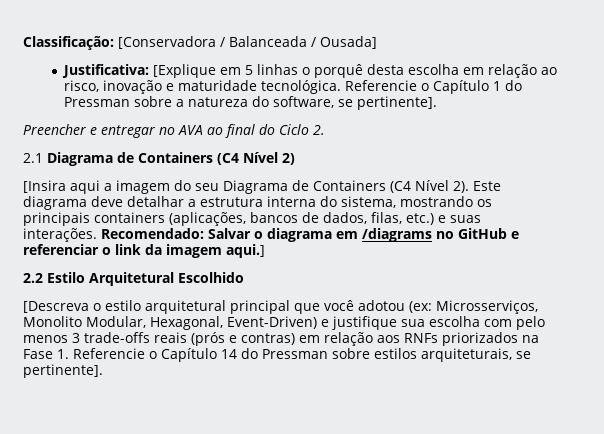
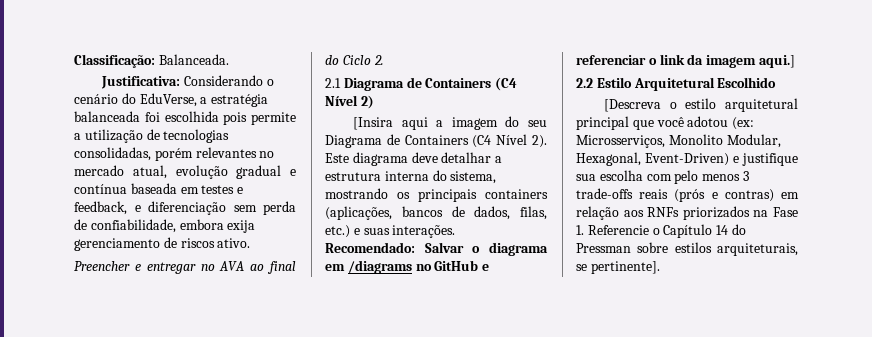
- Classificação: [Conservadora / Balanceada / Ousada]
- Justificativa: [Explique em 5 linhas o porquê desta escolha em relação ao risco, inovação e maturidade tecnológica. Referencie o Capítulo 1 do Pressman sobre a natureza do software, se pertinente].
+ Classificação: Balanceada.
+ Justificativa: Considerando o cenário do EduVerse, a estratégia balanceada foi escolhida pois permite a utilização de tecnologias consolidadas, porém relevantes no mercado atual, evolução gradual e contínua baseada em testes e feedback, e diferenciação sem perda de confiabilidade, embora exija gerenciamento de riscos ativo.

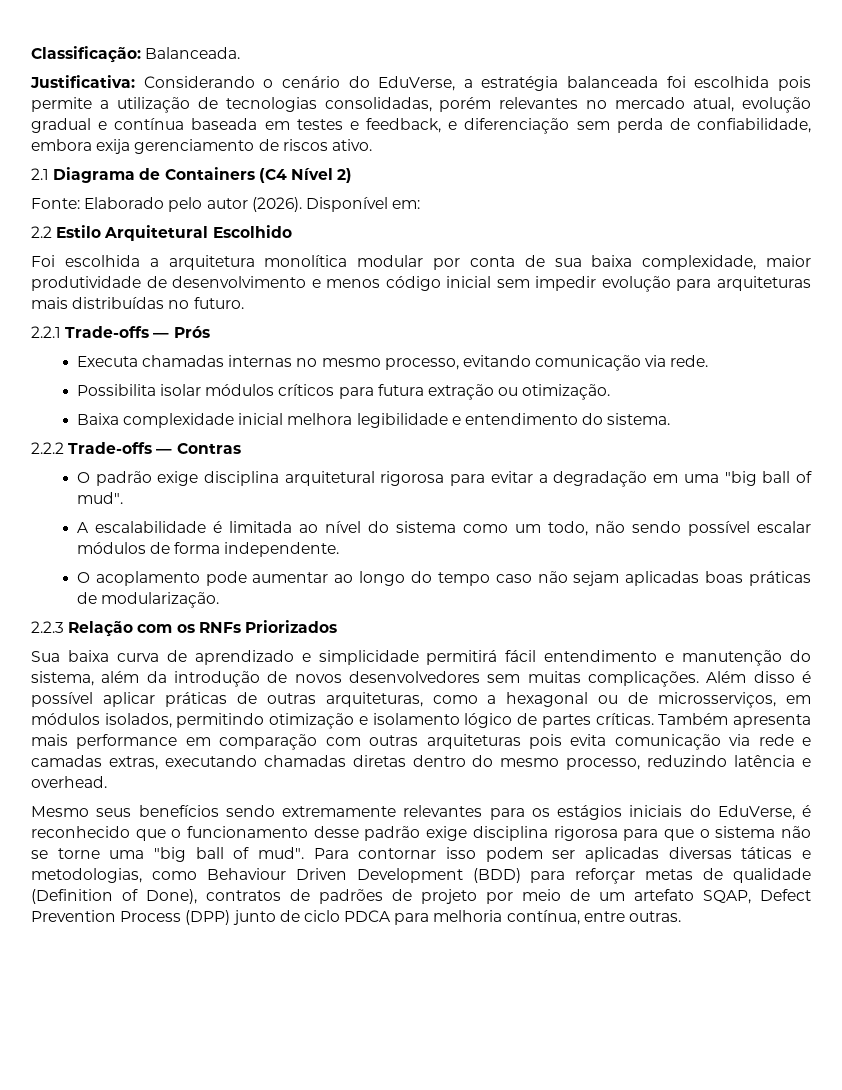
- Preencher e entregar no AVA ao final do Ciclo 2.
- [Insira aqui a imagem do seu Diagrama de Containers (C4 Nível 2). Este diagrama deve detalhar a estrutura interna do sistema, mostrando os principais containers (aplicações, bancos de dados, filas, etc.) e suas interações. Recomendado: Salvar o diagrama em /diagrams no GitHub e referenciar o link da imagem aqui.]
+ Fonte: Elaborado pelo autor (2026). Disponível em:
  2.2 Estilo Arquitetural Escolhido
- [Descreva o estilo arquitetural principal que você adotou (ex: Microsserviços, Monolito Modular, Hexagonal, Event-Driven) e justifique sua escolha com pelo menos 3 trade-offs reais (prós e contras) em relação aos RNFs priorizados na Fase 1. Referencie o Capítulo 14 do Pressman sobre estilos arquiteturais, se pertinente].
+ Foi escolhida a arquitetura monolítica modular por conta de sua baixa complexidade, maior produtividade de desenvolvimento e menos código inicial sem impedir evolução para arquiteturas mais distribuídas no futuro.
+ 2.2.1 Trade-offs — Prós
+ Executa chamadas internas no mesmo processo, evitando comunicação via rede.
+ Possibilita isolar módulos críticos para futura extração ou otimização.
+ Baixa complexidade inicial melhora legibilidade e entendimento do sistema.
+ 2.2.2 Trade-offs — Contras
+ O padrão exige disciplina arquitetural rigorosa para evitar a degradação em uma "big ball of mud".
+ A escalabilidade é limitada ao nível do sistema como um todo, não sendo possível escalar módulos de forma independente.
+ O acoplamento pode aumentar ao longo do tempo caso não sejam aplicadas boas práticas de modularização.
+ 2.2.3 Relação com os RNFs Priorizados
+ Sua baixa curva de aprendizado e simplicidade permitirá fácil entendimento e manutenção do sistema, além da introdução de novos desenvolvedores sem muitas complicações. Além disso é possível aplicar práticas de outras arquiteturas, como a hexagonal ou de microsserviços, em módulos isolados, permitindo otimização e isolamento lógico de partes críticas. Também apresenta mais performance em comparação com outras arquiteturas pois evita comunicação via rede e camadas extras, executando chamadas diretas dentro do mesmo processo, reduzindo latência e overhead.
+ Mesmo seus benefícios sendo extremamente relevantes para os estágios iniciais do EduVerse, é reconhecido que o funcionamento desse padrão exige disciplina rigorosa para que o sistema não se torne uma "big ball of mud". Para contornar isso podem ser aplicadas diversas táticas e metodologias, como Behaviour Driven Development (BDD) para reforçar metas de qualidade (Definition of Done), contratos de padrões de projeto por meio de um artefato SQAP, Defect Prevention Process (DPP) junto de ciclo PDCA para melhoria contínua, entre outras.

